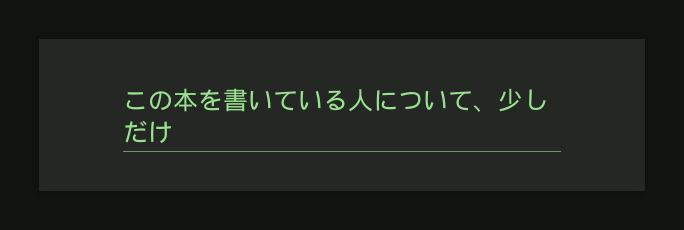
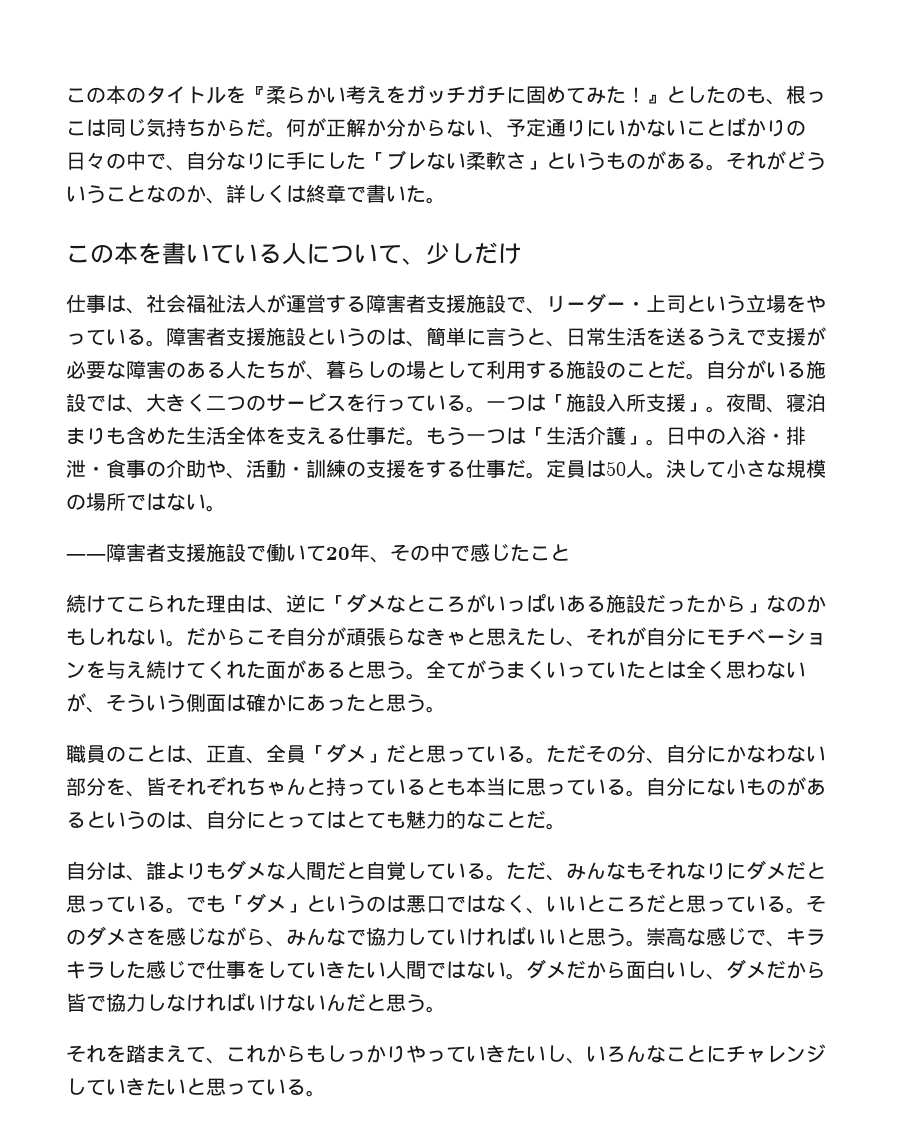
+ この本のタイトルを『柔らかい考えをガッチガチに固めてみた！』としたのも、根っこは同じ気持ちからだ。何が正解か分からない、予定通りにいかないことばかりの日々の中で、自分なりに手にした「ブレない柔軟さ」というものがある。それがどういうことなのか、詳しくは終章で書いた。
+ 仕事は、社会福祉法人が運営する障害者支援施設で、リーダー・上司という立場をやっている。障害者支援施設というのは、簡単に言うと、日常生活を送るうえで支援が必要な障害のある人たちが、暮らしの場として利用する施設のことだ。自分がいる施設では、大きく二つのサービスを行っている。一つは「施設入所支援」。夜間、寝泊まりも含めた生活全体を支える仕事だ。もう一つは「生活介護」。日中の入浴・排泄・食事の介助や、活動・訓練の支援をする仕事だ。定員は50人。決して小さな規模の場所ではない。
+ ――障害者支援施設で働いて20年、その中で感じたこと
+ 続けてこられた理由は、逆に「ダメなところがいっぱいある施設だったから」なのかもしれない。だからこそ自分が頑張らなきゃと思えたし、それが自分にモチベーションを与え続けてくれた面があると思う。全てがうまくいっていたとは全く思わないが、そういう側面は確かにあったと思う。
+ 職員のことは、正直、全員「ダメ」だと思っている。ただその分、自分にかなわない部分を、皆それぞれちゃんと持っているとも本当に思っている。自分にないものがあるというのは、自分にとってはとても魅力的なことだ。
+ 自分は、誰よりもダメな人間だと自覚している。ただ、みんなもそれなりにダメだと思っている。でも「ダメ」というのは悪口ではなく、いいところだと思っている。そのダメさを感じながら、みんなで協力していければいいと思う。崇高な感じで、キラキラした感じで仕事をしていきたい人間ではない。ダメだから面白いし、ダメだから皆で協力しなければいけないんだと思う。
+ それを踏まえて、これからもしっかりやっていきたいし、いろんなことにチャレンジしていきたいと思っている。

